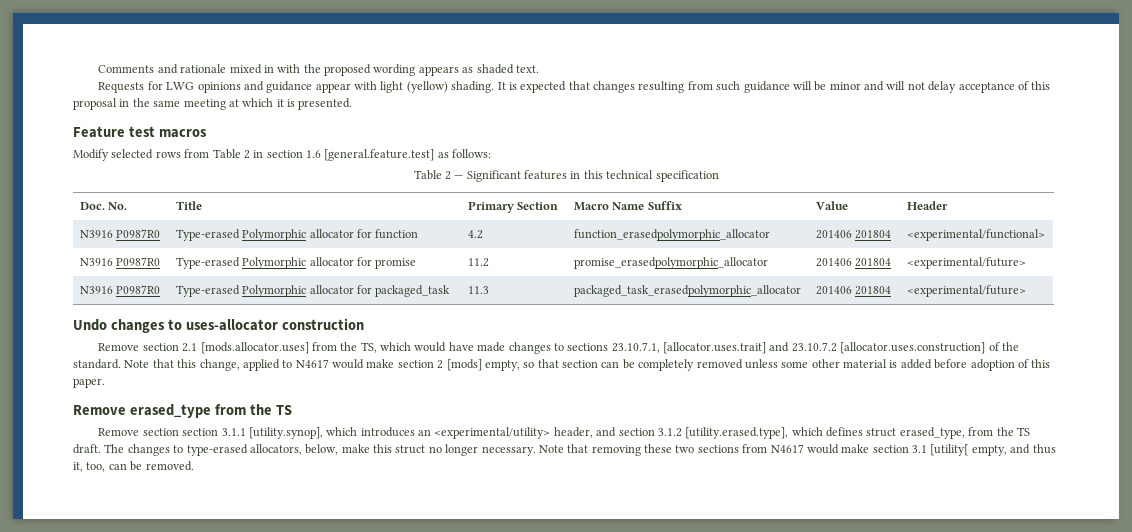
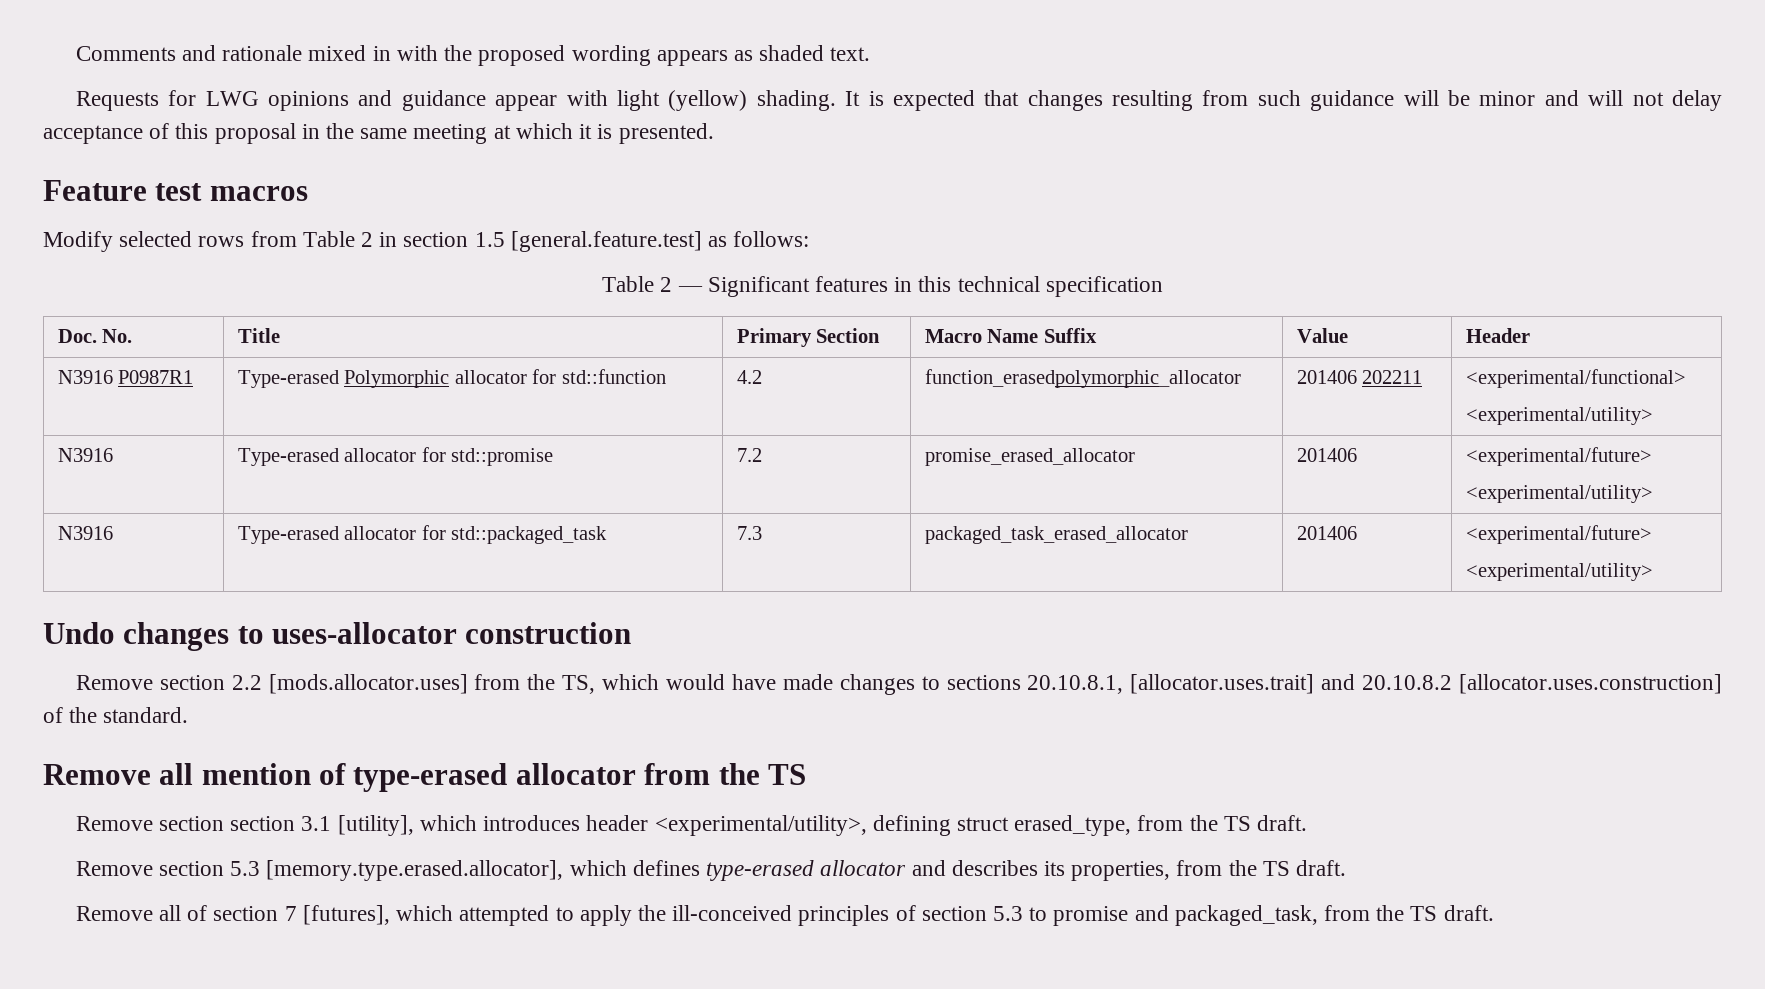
- Modify selected rows from Table 2 in section 1.6 [general.feature.test] as follows:
+ Modify selected rows from Table 2 in section 1.5 [general.feature.test] as follows:
- N3916 P0987R0 | Type-erased Polymorphic allocator for function | 4.2 | function_erasedpolymorphic_allocator | 201406 201804 | <experimental/functional>
- N3916 P0987R0 | Type-erased Polymorphic allocator for promise | 11.2 | promise_erasedpolymorphic_allocator | 201406 201804 | <experimental/future>
- N3916 P0987R0 | Type-erased Polymorphic allocator for packaged_task | 11.3 | packaged_task_erasedpolymorphic_allocator | 201406 201804 | <experimental/future>
+ N3916 P0987R1 | Type-erased Polymorphic allocator for std::function | 4.2 | function_erasedpolymorphic_allocator | 201406 202211 | <experimental/functional>
+ <experimental/utility>
+ N3916 | Type-erased allocator for std::promise | 7.2 | promise_erased_allocator | 201406 | <experimental/future>
+ <experimental/utility>
+ N3916 | Type-erased allocator for std::packaged_task | 7.3 | packaged_task_erased_allocator | 201406 | <experimental/future>
+ <experimental/utility>
- Remove section 2.1 [mods.allocator.uses] from the TS, which would have made changes to sections 23.10.7.1, [allocator.uses.trait] and 23.10.7.2 [allocator.uses.construction] of the standard. Note that this change, applied to N4617 would make section 2 [mods] empty, so that section can be completely removed unless some other material is added before adoption of this paper.
- Remove erased_type from the TS
+ Remove section 2.2 [mods.allocator.uses] from the TS, which would have made changes to sections 20.10.8.1, [allocator.uses.trait] and 20.10.8.2 [allocator.uses.construction] of the standard.
+ Remove all mention of type-erased allocator from the TS
- Remove section section 3.1.1 [utility.synop], which introduces an <experimental/utility> header, and section 3.1.2 [utility.erased.type], which defines struct erased_type, from the TS draft. The changes to type-erased allocators, below, make this struct no longer necessary. Note that removing these two sections from N4617 would make section 3.1 [utility[ empty, and thus it, too, can be removed.
+ Remove section section 3.1 [utility], which introduces header <experimental/utility>, defining struct erased_type, from the TS draft.
+ Remove section 5.3 [memory.type.erased.allocator], which defines type-erased allocator and describes its properties, from the TS draft.
+ Remove all of section 7 [futures], which attempted to apply the ill-conceived principles of section 5.3 to promise and packaged_task, from the TS draft.

